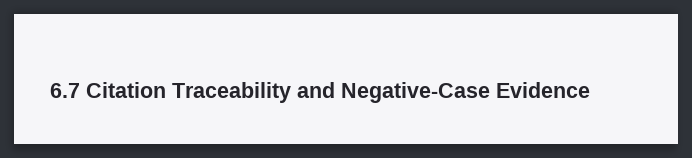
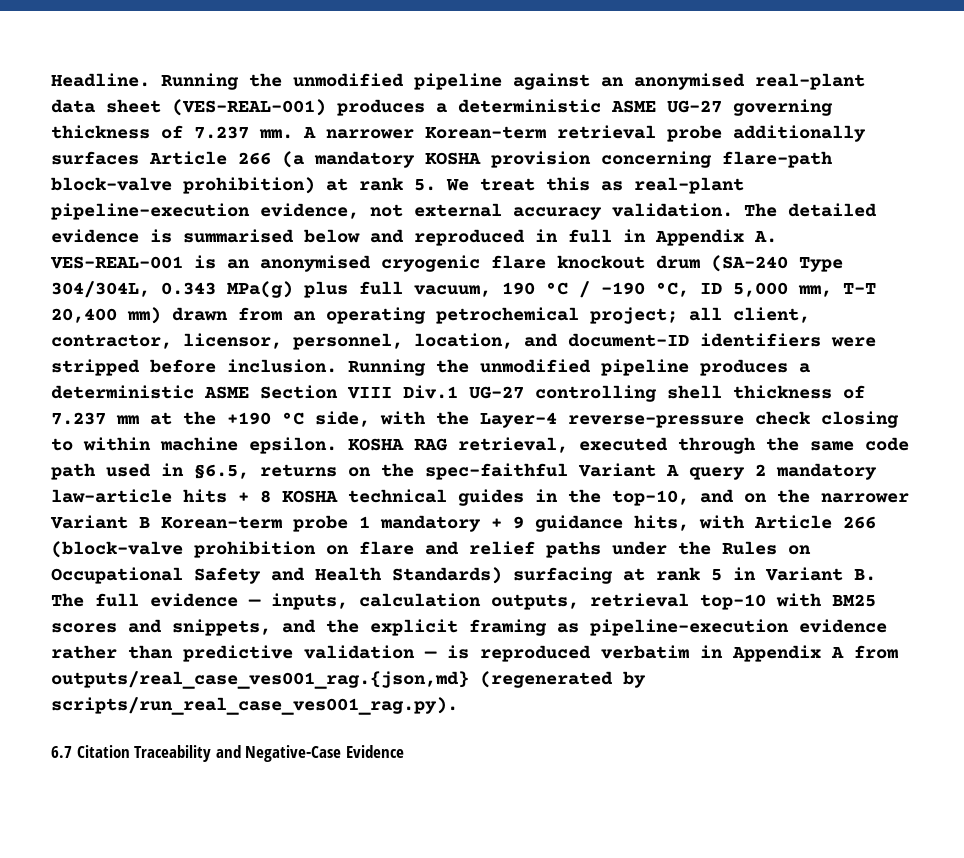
+ Headline. Running the unmodified pipeline against an anonymised real-plant data sheet (VES-REAL-001) produces a deterministic ASME UG-27 governing thickness of 7.237 mm. A narrower Korean-term retrieval probe additionally surfaces Article 266 (a mandatory KOSHA provision concerning flare-path block-valve prohibition) at rank 5. We treat this as real-plant pipeline-execution evidence, not external accuracy validation. The detailed evidence is summarised below and reproduced in full in Appendix A. VES-REAL-001 is an anonymised cryogenic flare knockout drum (SA-240 Type 304/304L, 0.343 MPa(g) plus full vacuum, 190 °C / -190 °C, ID 5,000 mm, T-T 20,400 mm) drawn from an operating petrochemical project; all client, contractor, licensor, personnel, location, and document-ID identifiers were stripped before inclusion. Running the unmodified pipeline produces a deterministic ASME Section VIII Div.1 UG-27 controlling shell thickness of 7.237 mm at the +190 °C side, with the Layer-4 reverse-pressure check closing to within machine epsilon. KOSHA RAG retrieval, executed through the same code path used in §6.5, returns on the spec-faithful Variant A query 2 mandatory law-article hits + 8 KOSHA technical guides in the top-10, and on the narrower Variant B Korean-term probe 1 mandatory + 9 guidance hits, with Article 266 (block-valve prohibition on flare and relief paths under the Rules on Occupational Safety and Health Standards) surfacing at rank 5 in Variant B. The full evidence — inputs, calculation outputs, retrieval top-10 with BM25 scores and snippets, and the explicit framing as pipeline-execution evidence rather than predictive validation — is reproduced verbatim in Appendix A from outputs/real_case_ves001_rag.{json,md} (regenerated by scripts/run_real_case_ves001_rag.py).

